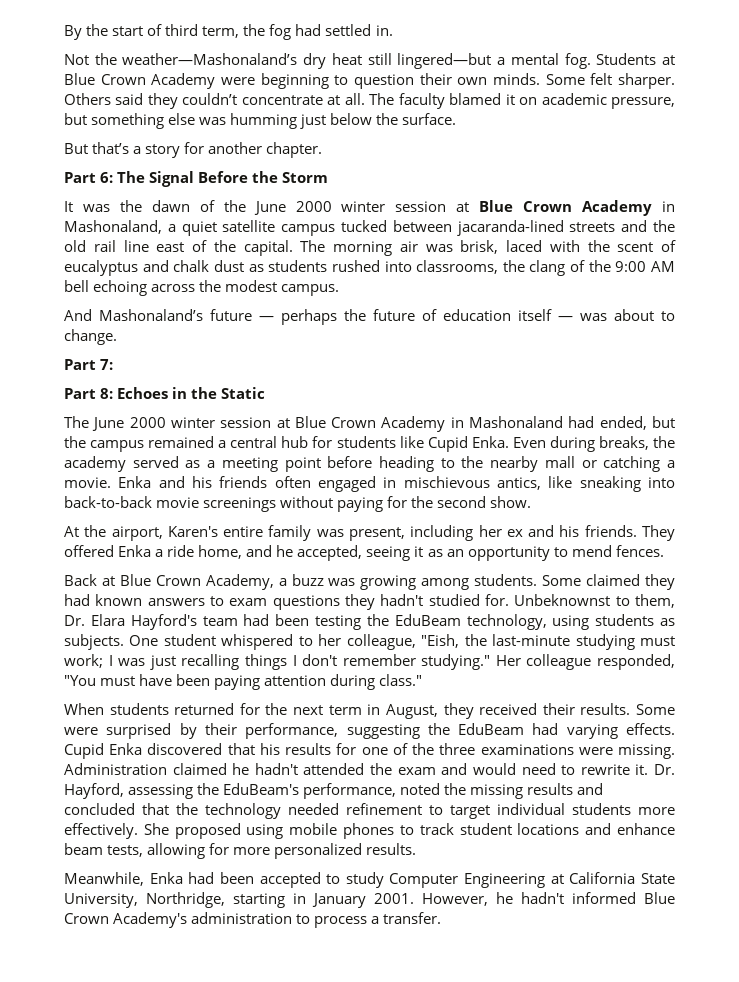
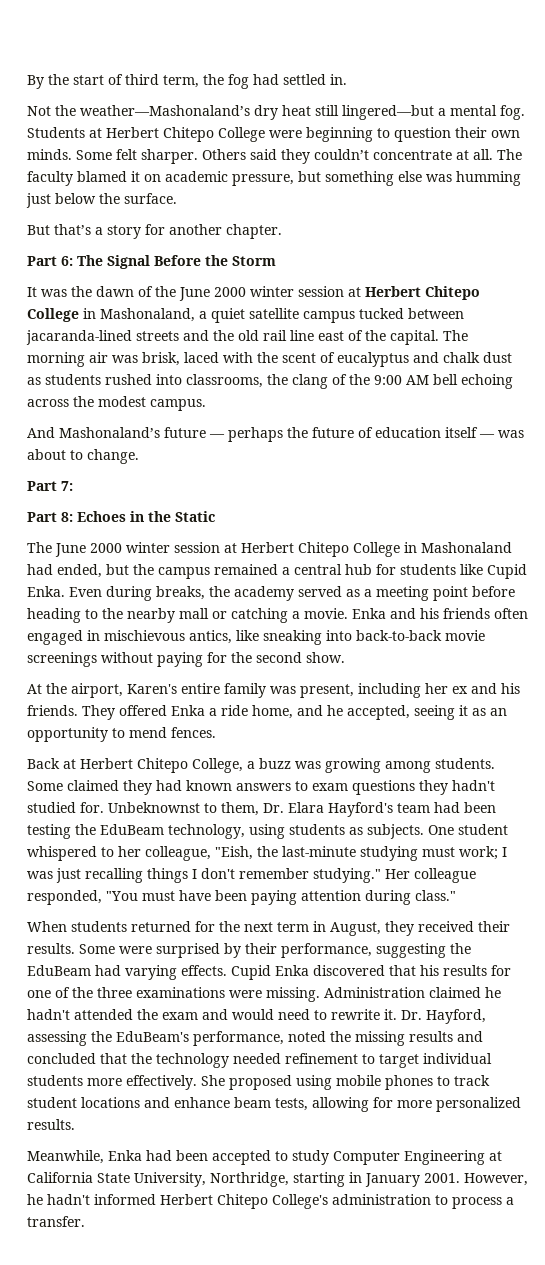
- Students at Blue Crown Academy were beginning to question their own minds.
+ Students at Herbert Chitepo College were beginning to question their own minds.
- It was the dawn of the June 2000 winter session at Blue Crown Academy in Mashonaland, a quiet satellite campus tucked between jacaranda-lined streets and the old rail line east of the capital.
+ It was the dawn of the June 2000 winter session at Herbert Chitepo College in Mashonaland, a quiet satellite campus tucked between jacaranda-lined streets and the old rail line east of the capital.
- The June 2000 winter session at Blue Crown Academy in Mashonaland had ended, but the campus remained a central hub for students like Cupid Enka.
+ The June 2000 winter session at Herbert Chitepo College in Mashonaland had ended, but the campus remained a central hub for students like Cupid Enka.
- Back at Blue Crown Academy, a buzz was growing among students.
+ Back at Herbert Chitepo College, a buzz was growing among students.
- However, he hadn't informed Blue Crown Academy's administration to process a transfer.
+ However, he hadn't informed Herbert Chitepo College's administration to process a transfer.

